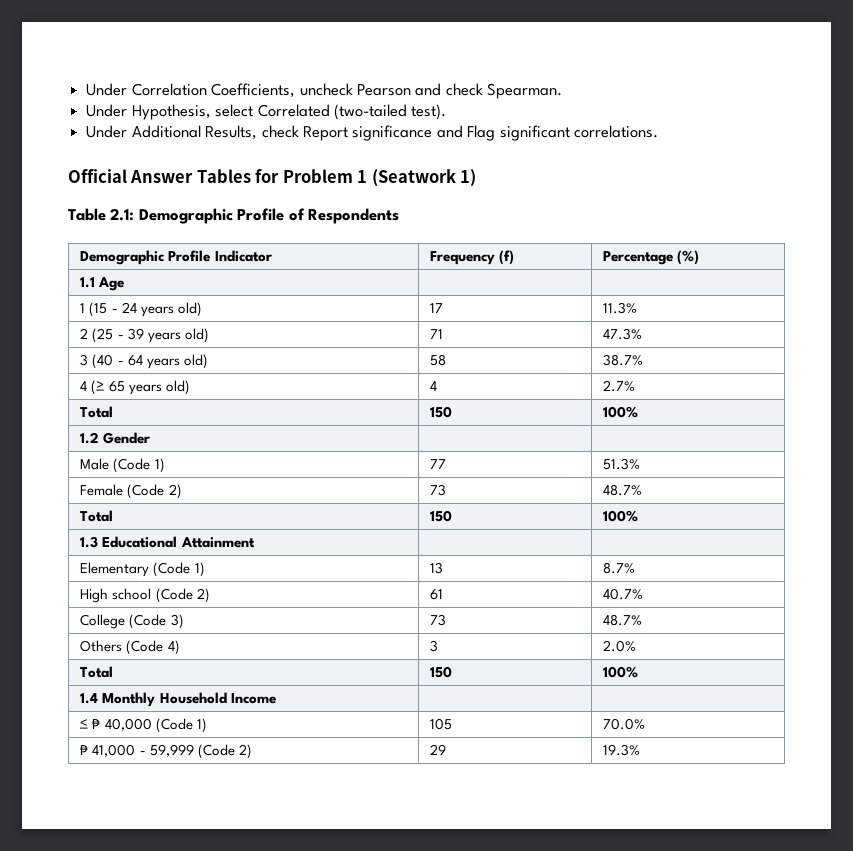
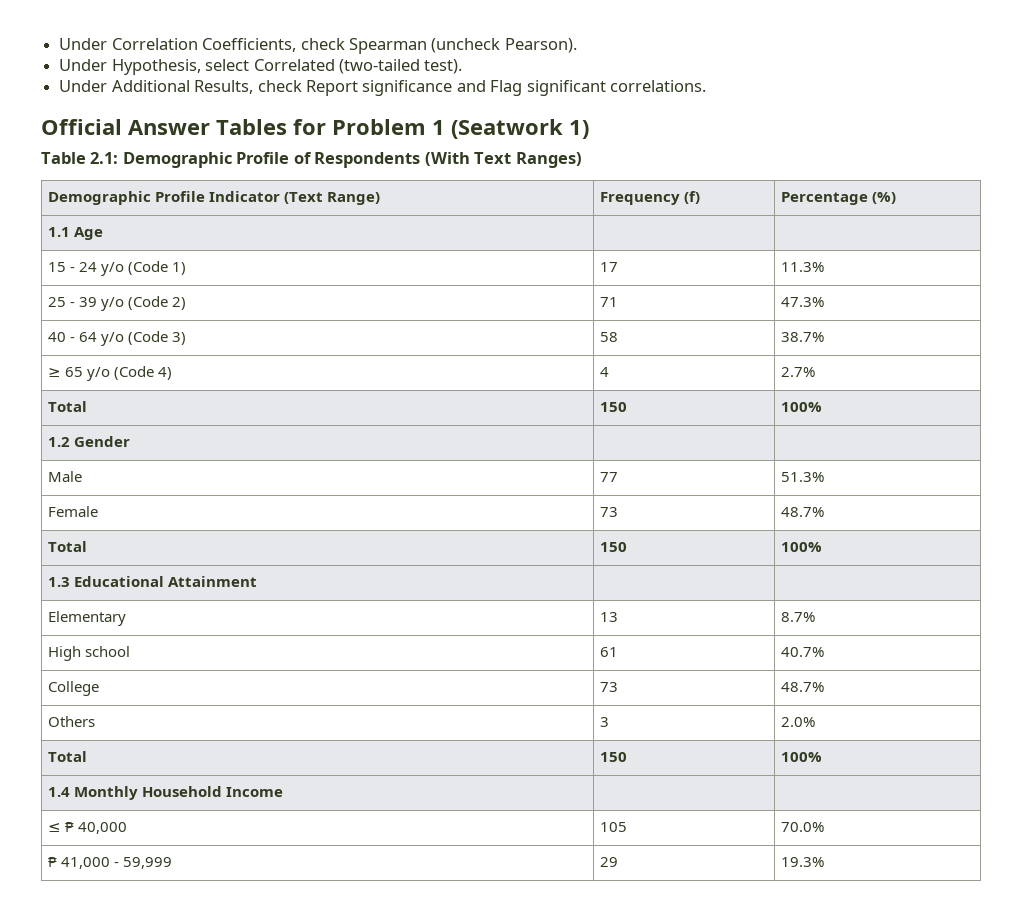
- Under Correlation Coefficients, uncheck Pearson and check Spearman.
+ Under Correlation Coefficients, check Spearman (uncheck Pearson).
- Table 2.1: Demographic Profile of Respondents
+ Table 2.1: Demographic Profile of Respondents (With Text Ranges)
- Demographic Profile Indicator | Frequency (f) | Percentage (%)
+ Demographic Profile Indicator (Text Range) | Frequency (f) | Percentage (%)
- 1 (15 - 24 years old) | 17 | 11.3%
- 2 (25 - 39 years old) | 71 | 47.3%
- 3 (40 - 64 years old) | 58 | 38.7%
- 4 (≥ 65 years old) | 4 | 2.7%
+ 15 - 24 y/o (Code 1) | 17 | 11.3%
+ 25 - 39 y/o (Code 2) | 71 | 47.3%
+ 40 - 64 y/o (Code 3) | 58 | 38.7%
+ ≥ 65 y/o (Code 4) | 4 | 2.7%
- Male (Code 1) | 77 | 51.3%
+ Male | 77 | 51.3%
- Female (Code 2) | 73 | 48.7%
+ Female | 73 | 48.7%
- Elementary (Code 1) | 13 | 8.7%
+ Elementary | 13 | 8.7%
- High school (Code 2) | 61 | 40.7%
+ High school | 61 | 40.7%
- College (Code 3) | 73 | 48.7%
+ College | 73 | 48.7%
- Others (Code 4) | 3 | 2.0%
+ Others | 3 | 2.0%
- ≤ ₱ 40,000 (Code 1) | 105 | 70.0%
+ ≤ ₱ 40,000 | 105 | 70.0%
- ₱ 41,000 - 59,999 (Code 2) | 29 | 19.3%
+ ₱ 41,000 - 59,999 | 29 | 19.3%

